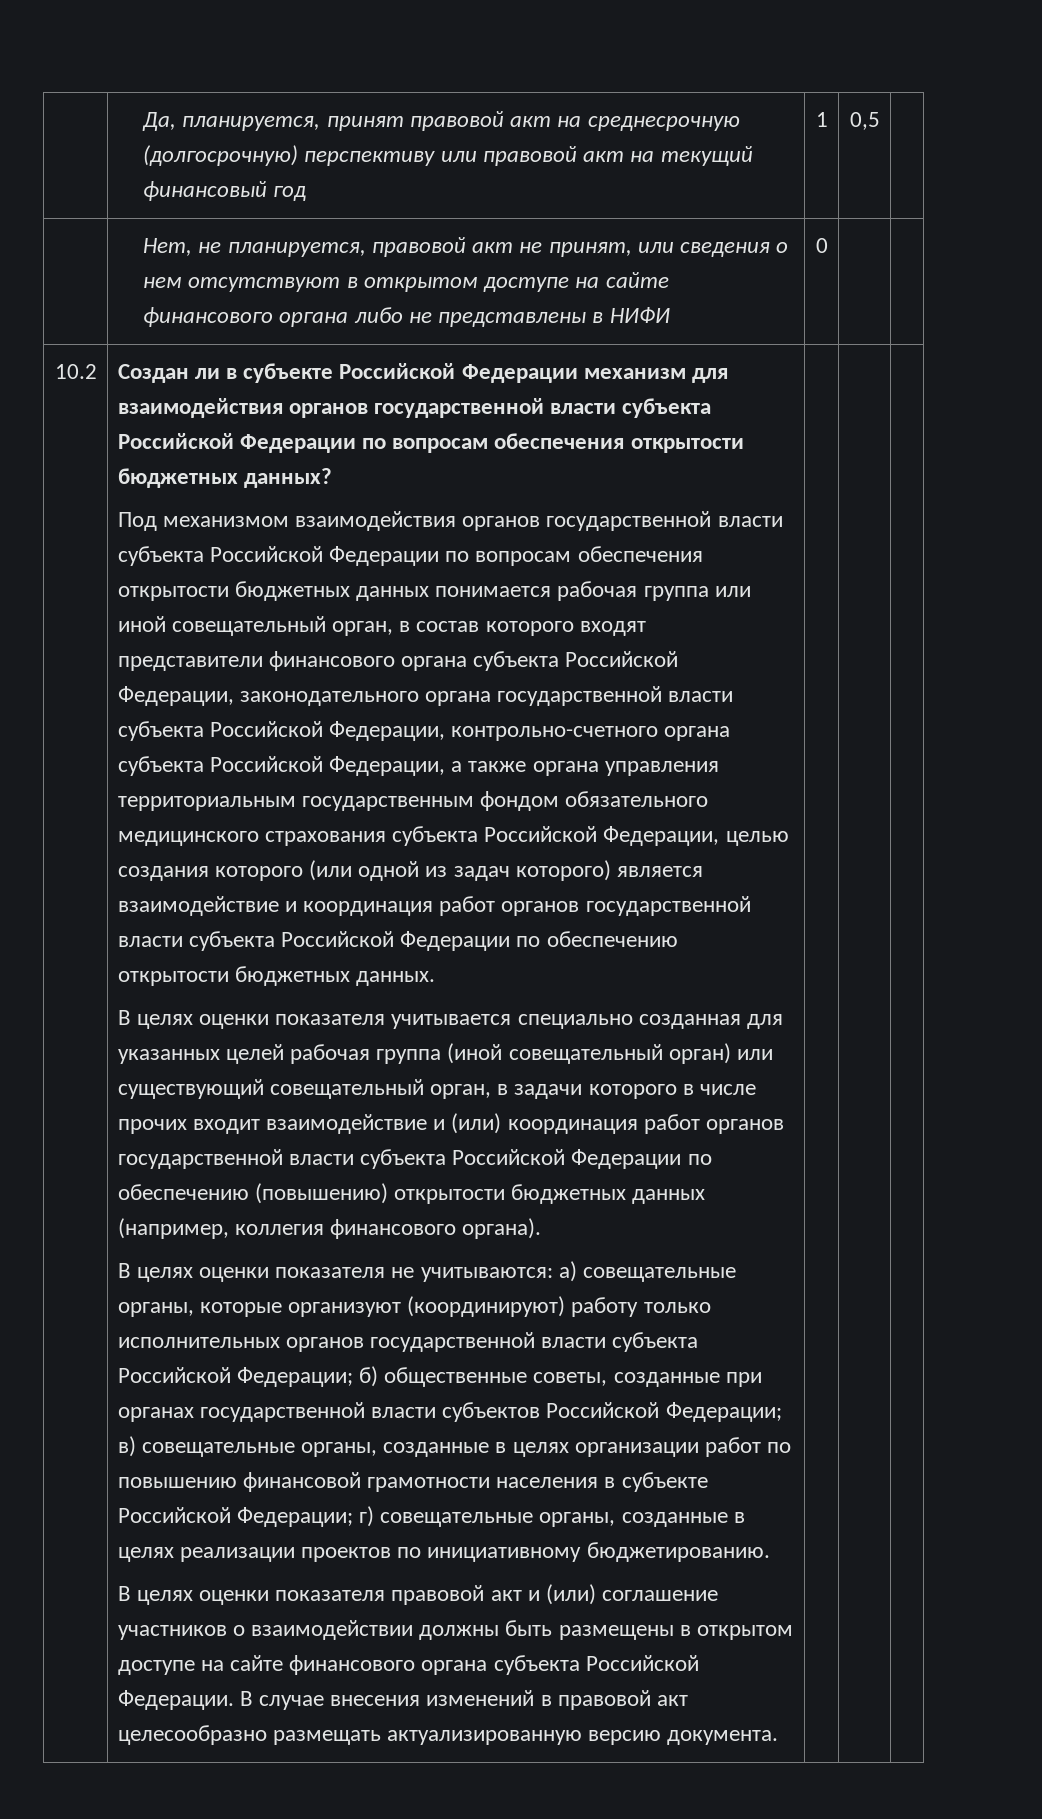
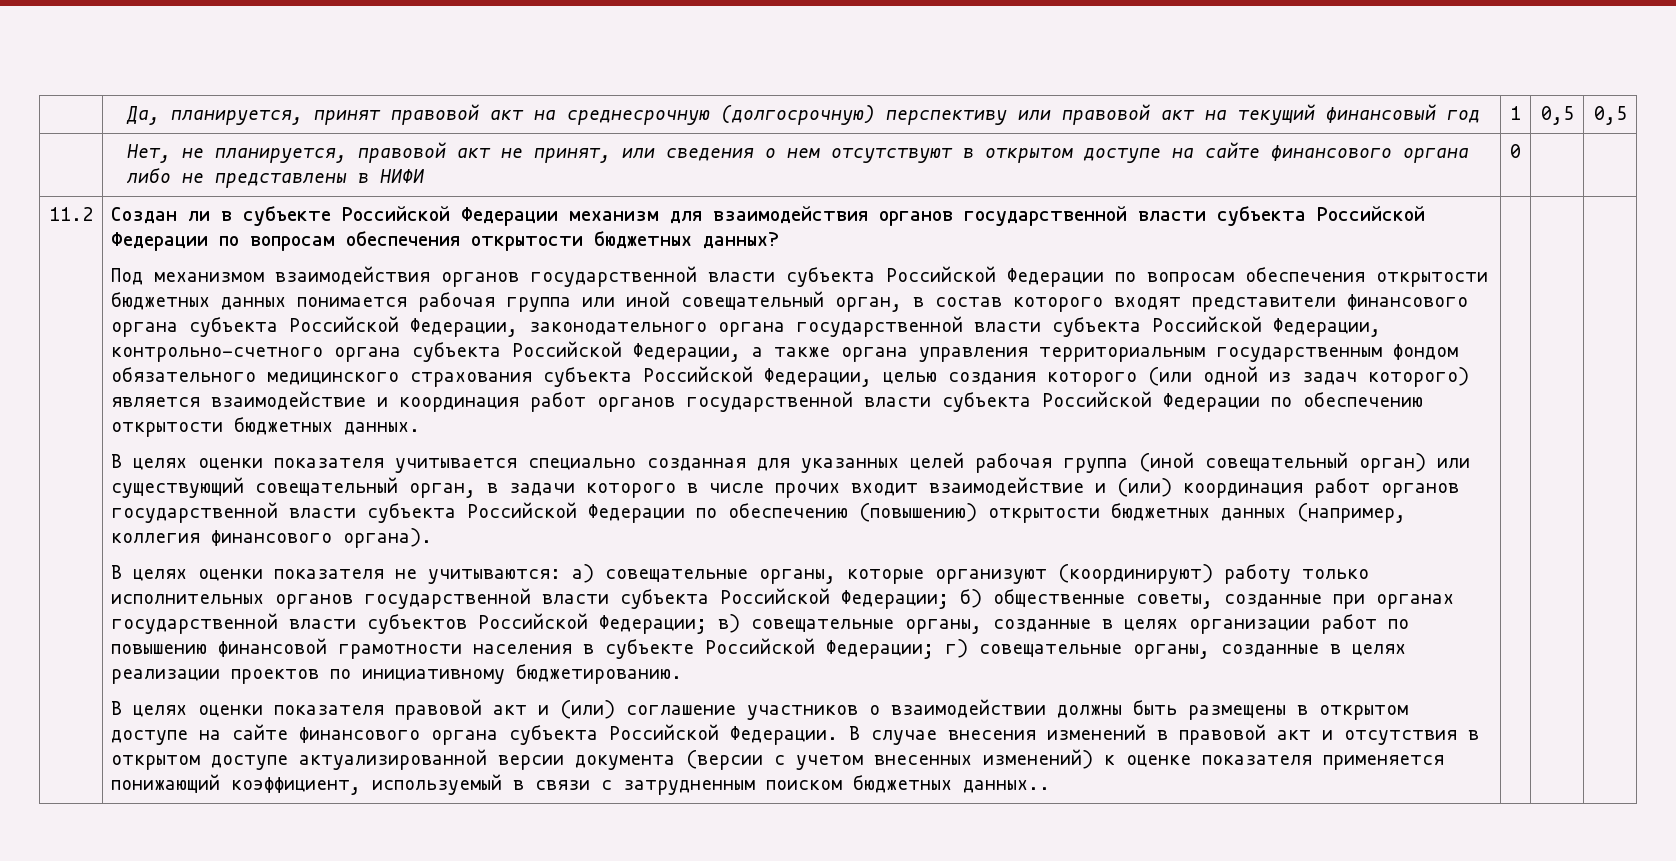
- | Да, планируется, принят правовой акт на среднесрочную (долгосрочную) перспективу или правовой акт на текущий финансовый год | 1 | 0,5 |
+ | Да, планируется, принят правовой акт на среднесрочную (долгосрочную) перспективу или правовой акт на текущий финансовый год | 1 | 0,5 | 0,5
- 10.2
+ 11.2
- В случае внесения изменений в правовой акт целесообразно размещать актуализированную версию документа.
+ В случае внесения изменений в правовой акт и отсутствия в открытом доступе актуализированной версии документа (версии с учетом внесенных изменений) к оценке показателя применяется понижающий коэффициент, используемый в связи с затрудненным поиском бюджетных данных..

